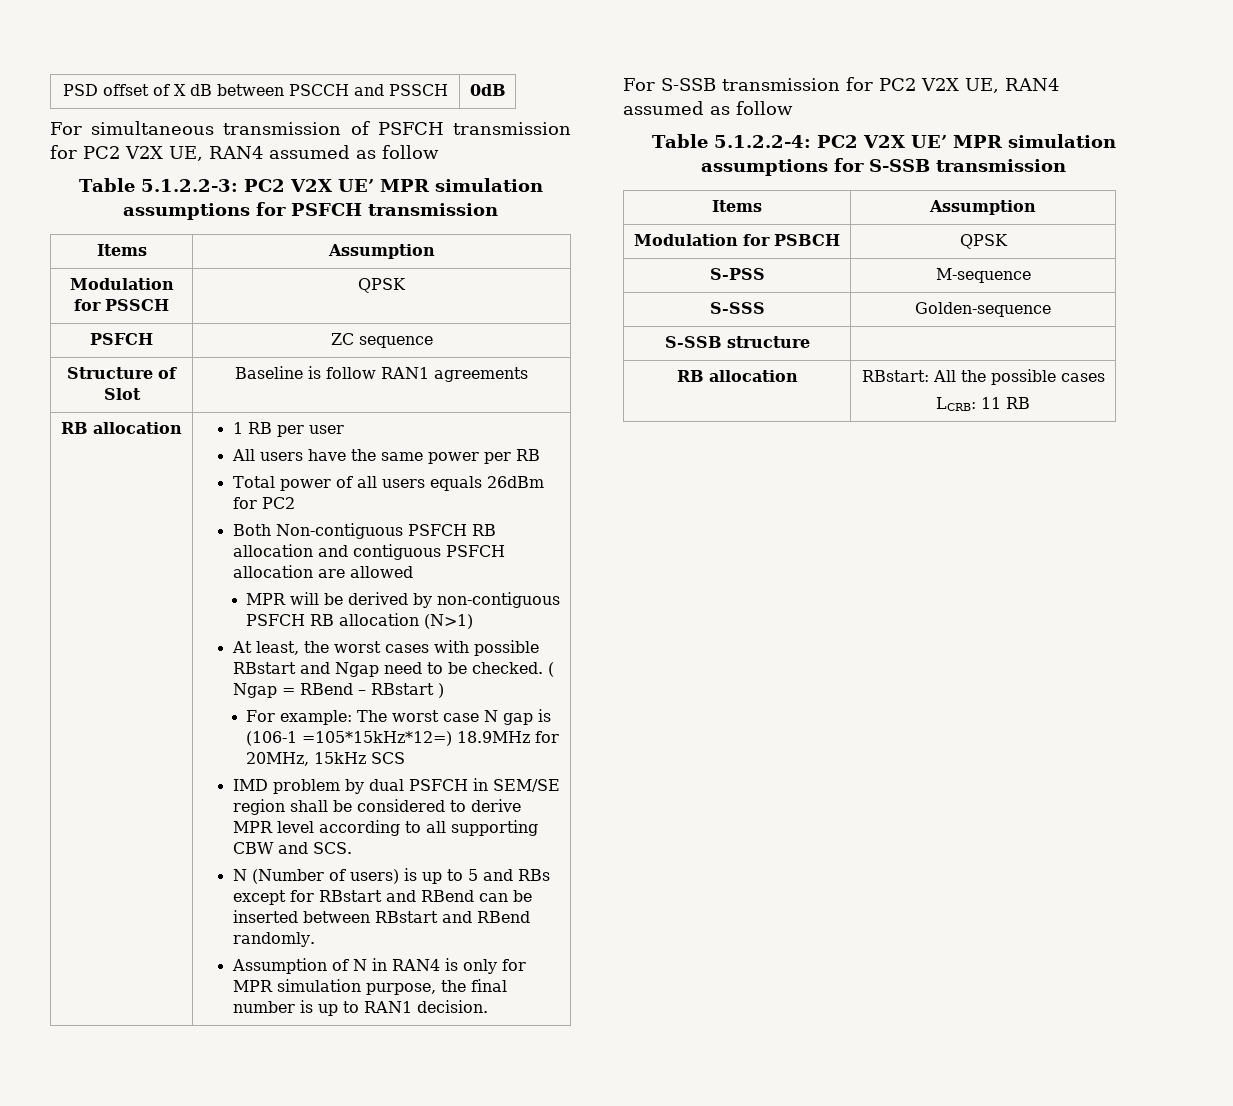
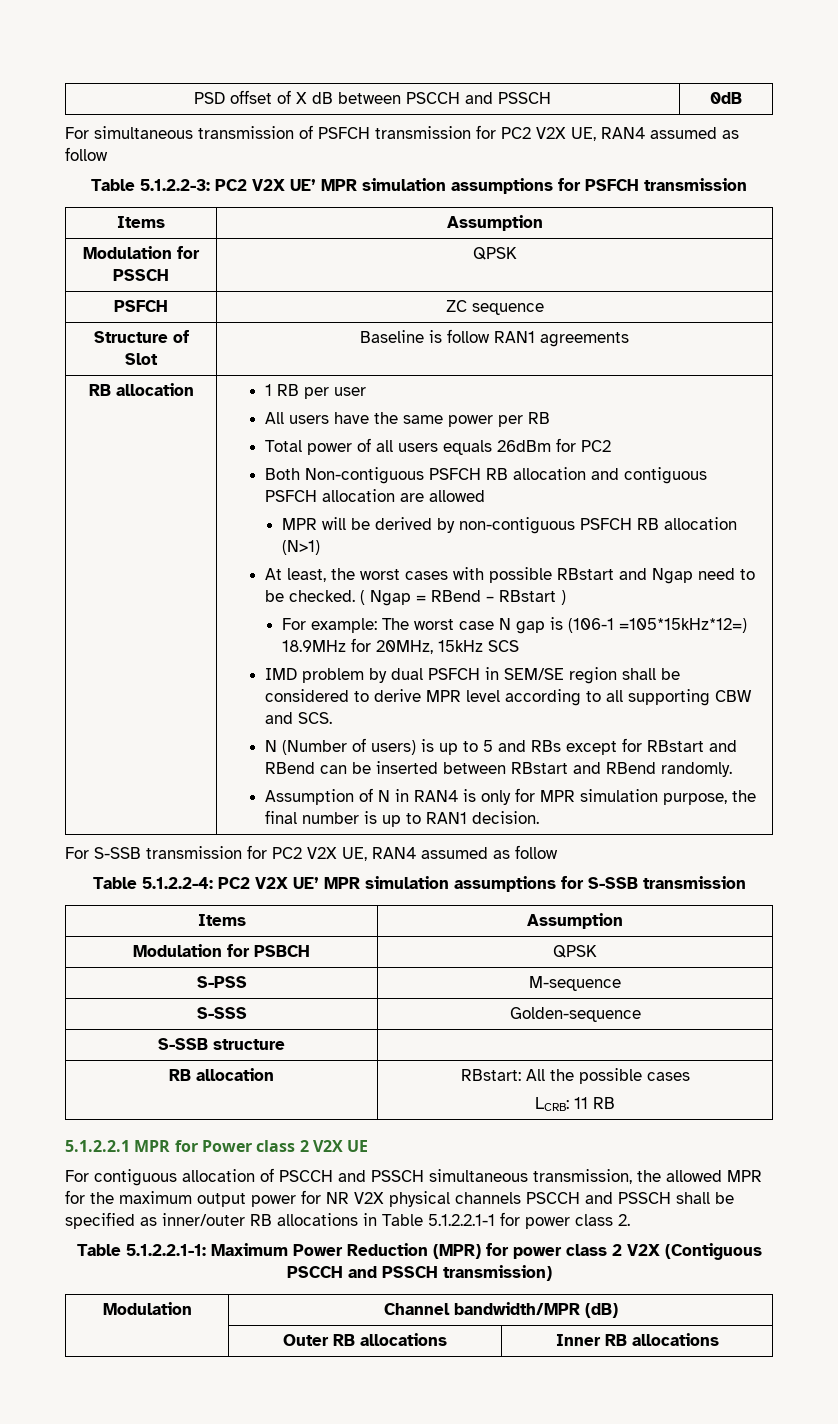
+ 5.1.2.2.1 MPR for Power class 2 V2X UE
+ For contiguous allocation of PSCCH and PSSCH simultaneous transmission, the allowed MPR for the maximum output power for NR V2X physical channels PSCCH and PSSCH shall be specified as inner/outer RB allocations in Table 5.1.2.2.1-1 for power class 2.
+ Table 5.1.2.2.1-1: Maximum Power Reduction (MPR) for power class 2 V2X (Contiguous PSCCH and PSSCH transmission)
+ Modulation | Channel bandwidth/MPR (dB)
+ | Outer RB allocations | Inner RB allocations

